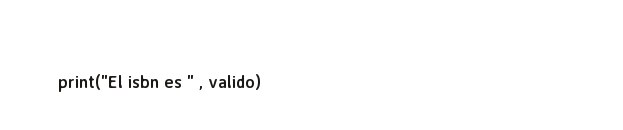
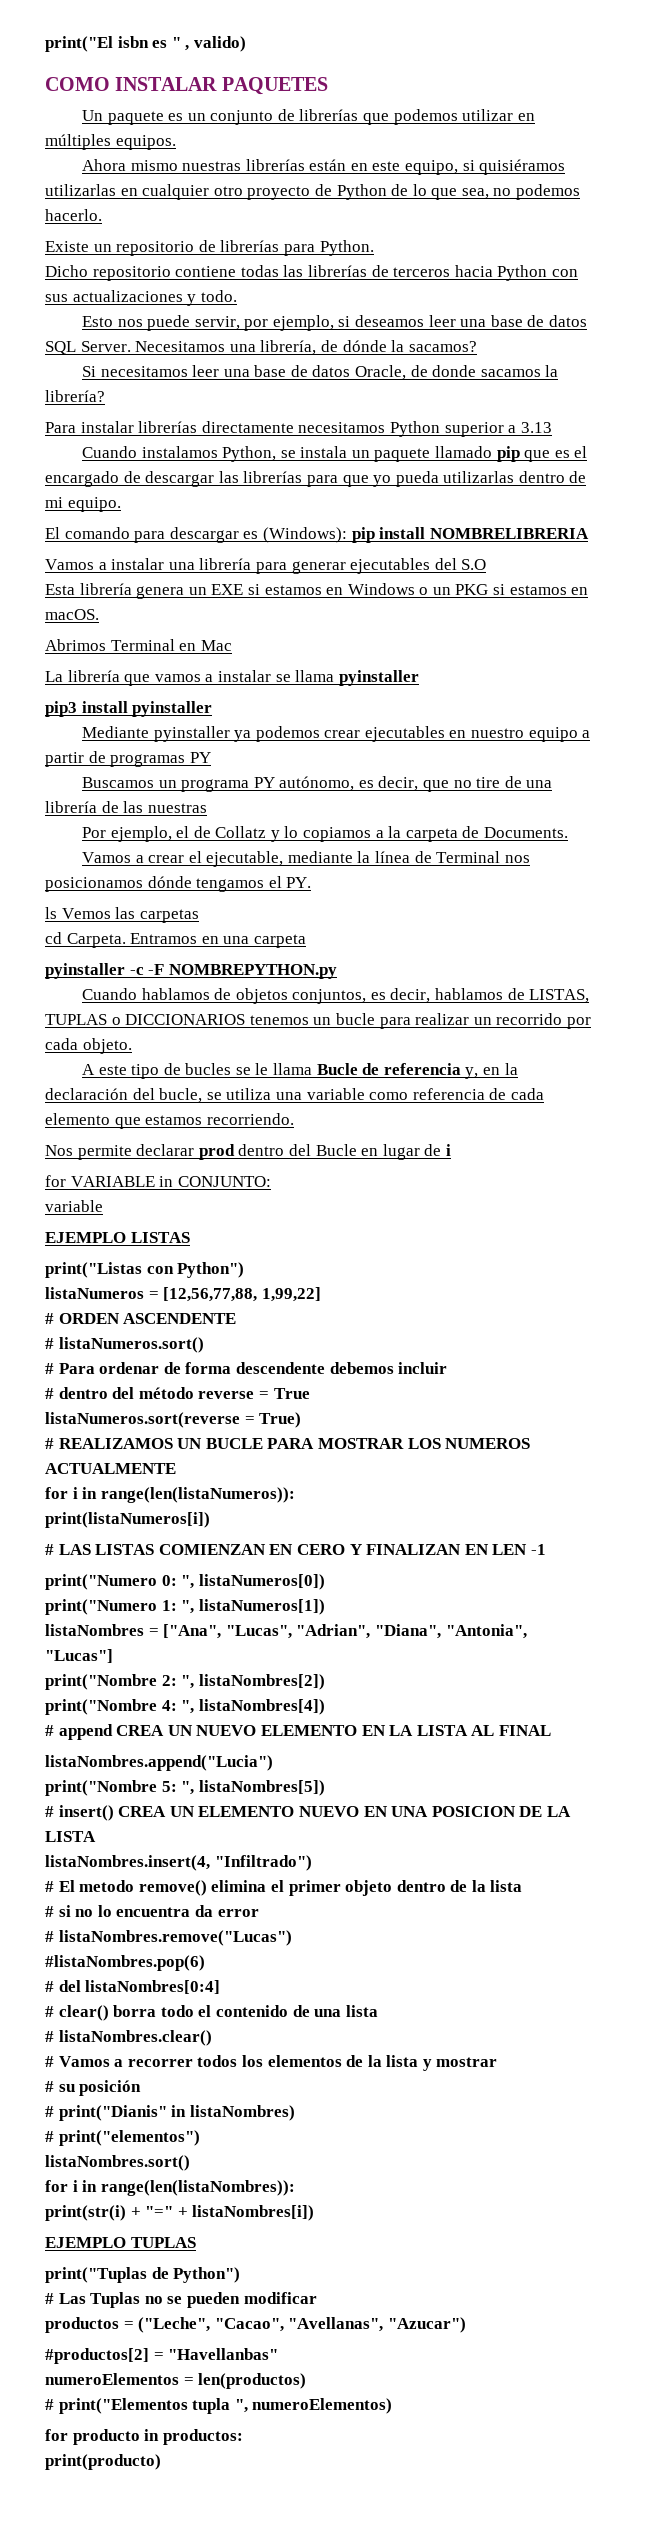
+ COMO INSTALAR PAQUETES
+ Un paquete es un conjunto de librerías que podemos utilizar en múltiples equipos.
+ Ahora mismo nuestras librerías están en este equipo, si quisiéramos utilizarlas en cualquier otro proyecto de Python de lo que sea, no podemos hacerlo.
+ Existe un repositorio de librerías para Python.
+ Dicho repositorio contiene todas las librerías de terceros hacia Python con sus actualizaciones y todo.
+ Esto nos puede servir, por ejemplo, si deseamos leer una base de datos SQL Server. Necesitamos una librería, de dónde la sacamos?
+ Si necesitamos leer una base de datos Oracle, de donde sacamos la librería?
+ Para instalar librerías directamente necesitamos Python superior a 3.13
+ Cuando instalamos Python, se instala un paquete llamado pip que es el encargado de descargar las librerías para que yo pueda utilizarlas dentro de mi equipo.
+ El comando para descargar es (Windows): pip install NOMBRELIBRERIA
+ Vamos a instalar una librería para generar ejecutables del S.O
+ Esta librería genera un EXE si estamos en Windows o un PKG si estamos en macOS.
+ Abrimos Terminal en Mac
+ La librería que vamos a instalar se llama pyinstaller
+ pip3 install pyinstaller
+ Mediante pyinstaller ya podemos crear ejecutables en nuestro equipo a partir de programas PY
+ Buscamos un programa PY autónomo, es decir, que no tire de una librería de las nuestras
+ Por ejemplo, el de Collatz y lo copiamos a la carpeta de Documents.
+ Vamos a crear el ejecutable, mediante la línea de Terminal nos posicionamos dónde tengamos el PY.
+ ls Vemos las carpetas
+ cd Carpeta. Entramos en una carpeta
+ pyinstaller -c -F NOMBREPYTHON.py
+ Cuando hablamos de objetos conjuntos, es decir, hablamos de LISTAS, TUPLAS o DICCIONARIOS tenemos un bucle para realizar un recorrido por cada objeto.
+ A este tipo de bucles se le llama Bucle de referencia y, en la declaración del bucle, se utiliza una variable como referencia de cada elemento que estamos recorriendo.
+ Nos permite declarar prod dentro del Bucle en lugar de i
+ for VARIABLE in CONJUNTO:
+ variable
+ EJEMPLO LISTAS
+ print("Listas con Python")
+ listaNumeros = [12,56,77,88, 1,99,22]
+ # ORDEN ASCENDENTE
+ # listaNumeros.sort()
+ # Para ordenar de forma descendente debemos incluir
+ # dentro del método reverse = True
+ listaNumeros.sort(reverse = True)
+ # REALIZAMOS UN BUCLE PARA MOSTRAR LOS NUMEROS ACTUALMENTE
+ for i in range(len(listaNumeros)):
+ print(listaNumeros[i])
+ # LAS LISTAS COMIENZAN EN CERO Y FINALIZAN EN LEN -1
+ print("Numero 0: ", listaNumeros[0])
+ print("Numero 1: ", listaNumeros[1])
+ listaNombres = ["Ana", "Lucas", "Adrian", "Diana", "Antonia", "Lucas"]
+ print("Nombre 2: ", listaNombres[2])
+ print("Nombre 4: ", listaNombres[4])
+ # append CREA UN NUEVO ELEMENTO EN LA LISTA AL FINAL
+ listaNombres.append("Lucia")
+ print("Nombre 5: ", listaNombres[5])
+ # insert() CREA UN ELEMENTO NUEVO EN UNA POSICION DE LA LISTA
+ listaNombres.insert(4, "Infiltrado")
+ # El metodo remove() elimina el primer objeto dentro de la lista
+ # si no lo encuentra da error
+ # listaNombres.remove("Lucas")
+ #listaNombres.pop(6)
+ # del listaNombres[0:4]
+ # clear() borra todo el contenido de una lista
+ # listaNombres.clear()
+ # Vamos a recorrer todos los elementos de la lista y mostrar
+ # su posición
+ # print("Dianis" in listaNombres)
+ # print("elementos")
+ listaNombres.sort()
+ for i in range(len(listaNombres)):
+ print(str(i) + "=" + listaNombres[i])
+ EJEMPLO TUPLAS
+ print("Tuplas de Python")
+ # Las Tuplas no se pueden modificar
+ productos = ("Leche", "Cacao", "Avellanas", "Azucar")
+ #productos[2] = "Havellanbas"
+ numeroElementos = len(productos)
+ # print("Elementos tupla ", numeroElementos)
+ for producto in productos:
+ print(producto)

